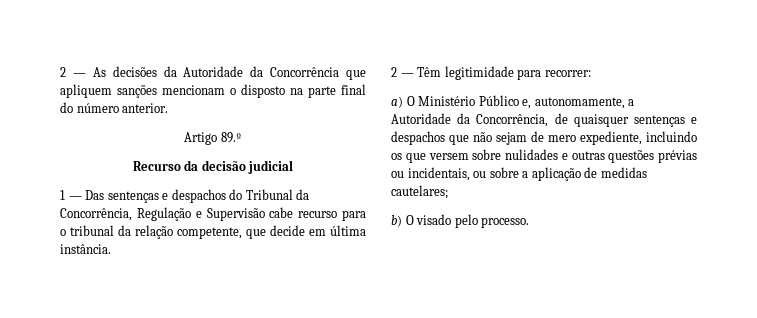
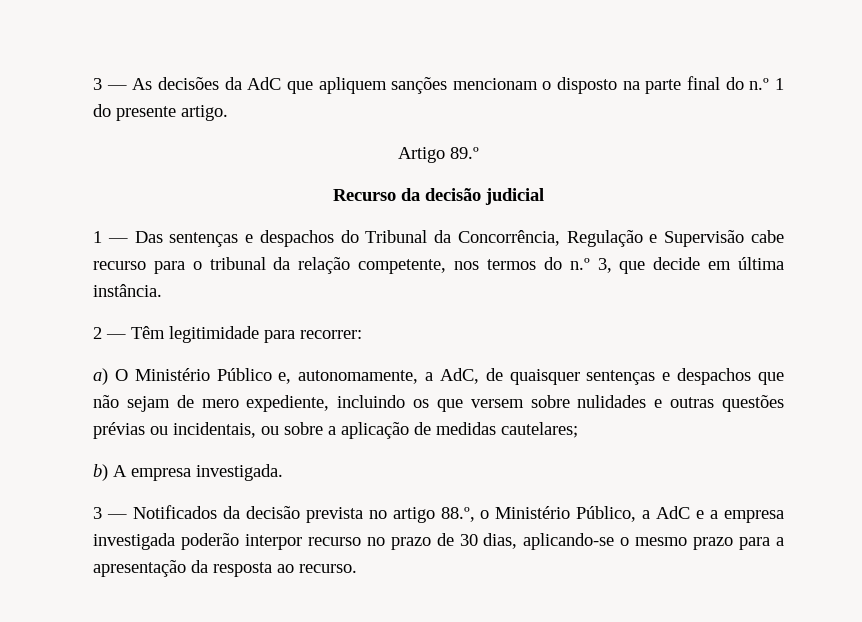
- 2 — As decisões da Autoridade da Concorrência que apliquem sanções mencionam o disposto na parte final do número anterior.
+ 3 — As decisões da AdC que apliquem sanções mencionam o disposto na parte final do n.º 1 do presente artigo.
- 1 — Das sentenças e despachos do Tribunal da Concorrência, Regulação e Supervisão cabe recurso para o tribunal da relação competente, que decide em última instância.
+ 1 — Das sentenças e despachos do Tribunal da Concorrência, Regulação e Supervisão cabe recurso para o tribunal da relação competente, nos termos do n.º 3, que decide em última instância.
- a) O Ministério Público e, autonomamente, a Autoridade da Concorrência, de quaisquer sentenças e despachos que não sejam de mero expediente, incluindo os que versem sobre nulidades e outras questões prévias ou incidentais, ou sobre a aplicação de medidas cautelares;
+ a) O Ministério Público e, autonomamente, a AdC, de quaisquer sentenças e despachos que não sejam de mero expediente, incluindo os que versem sobre nulidades e outras questões prévias ou incidentais, ou sobre a aplicação de medidas cautelares;
- b) O visado pelo processo.
+ b) A empresa investigada.
+ 3 — Notificados da decisão prevista no artigo 88.º, o Ministério Público, a AdC e a empresa investigada poderão interpor recurso no prazo de 30 dias, aplicando-se o mesmo prazo para a apresentação da resposta ao recurso.

